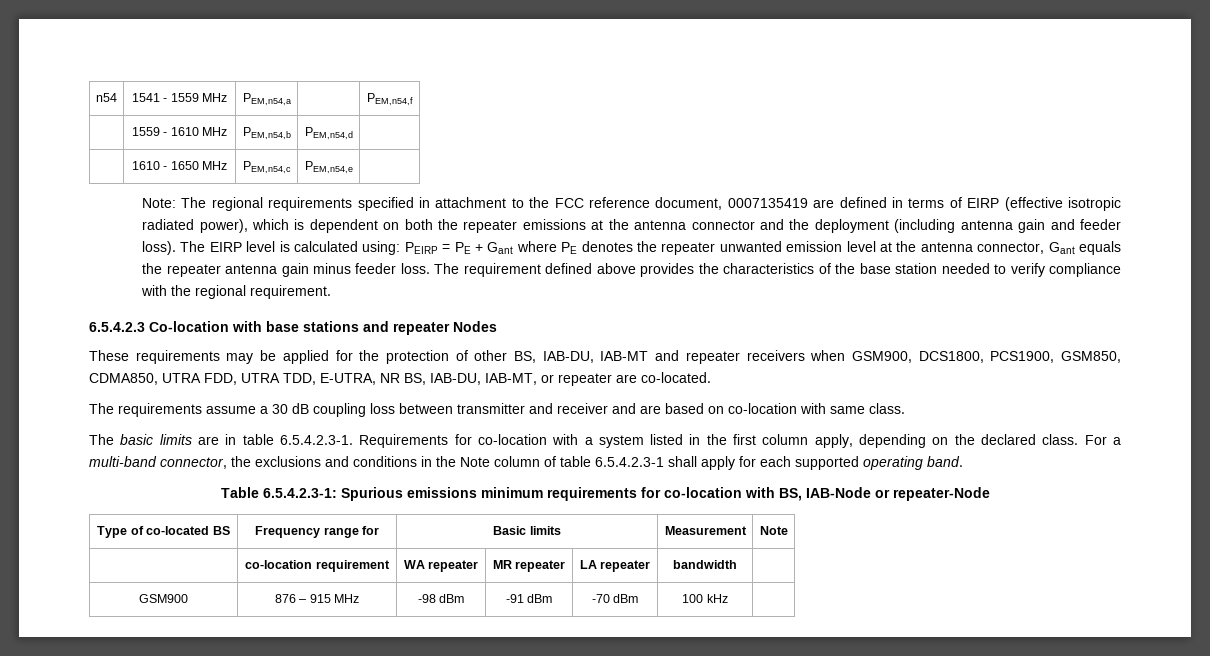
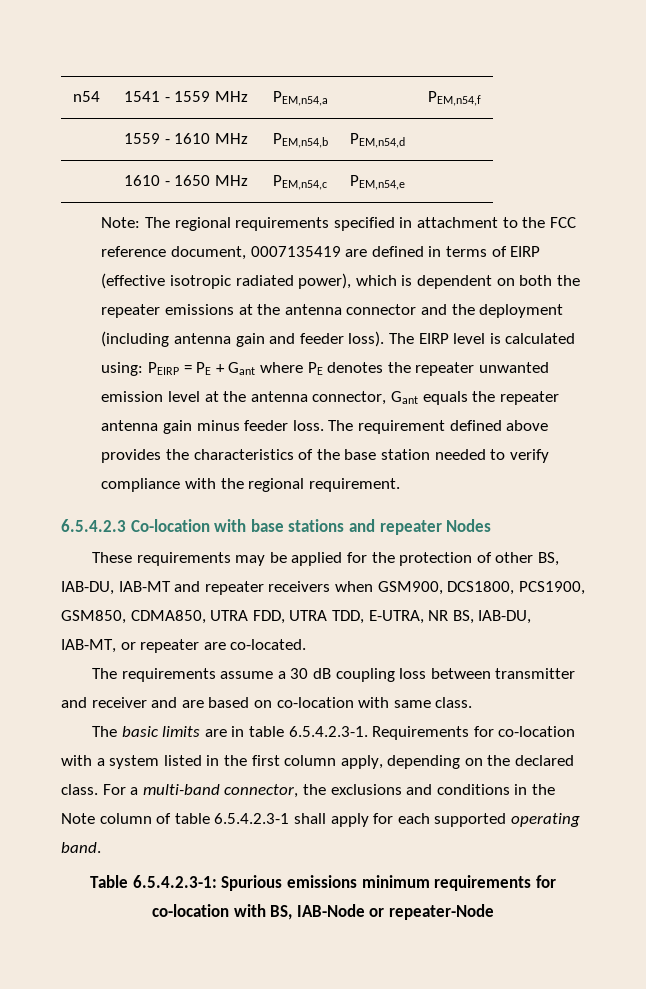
- Type of co-located BS | Frequency range for | Basic limits | Measurement | Note
- | co-location requirement | WA repeater | MR repeater | LA repeater | bandwidth |
- GSM900 | 876 – 915 MHz | -98 dBm | -91 dBm | -70 dBm | 100 kHz |

